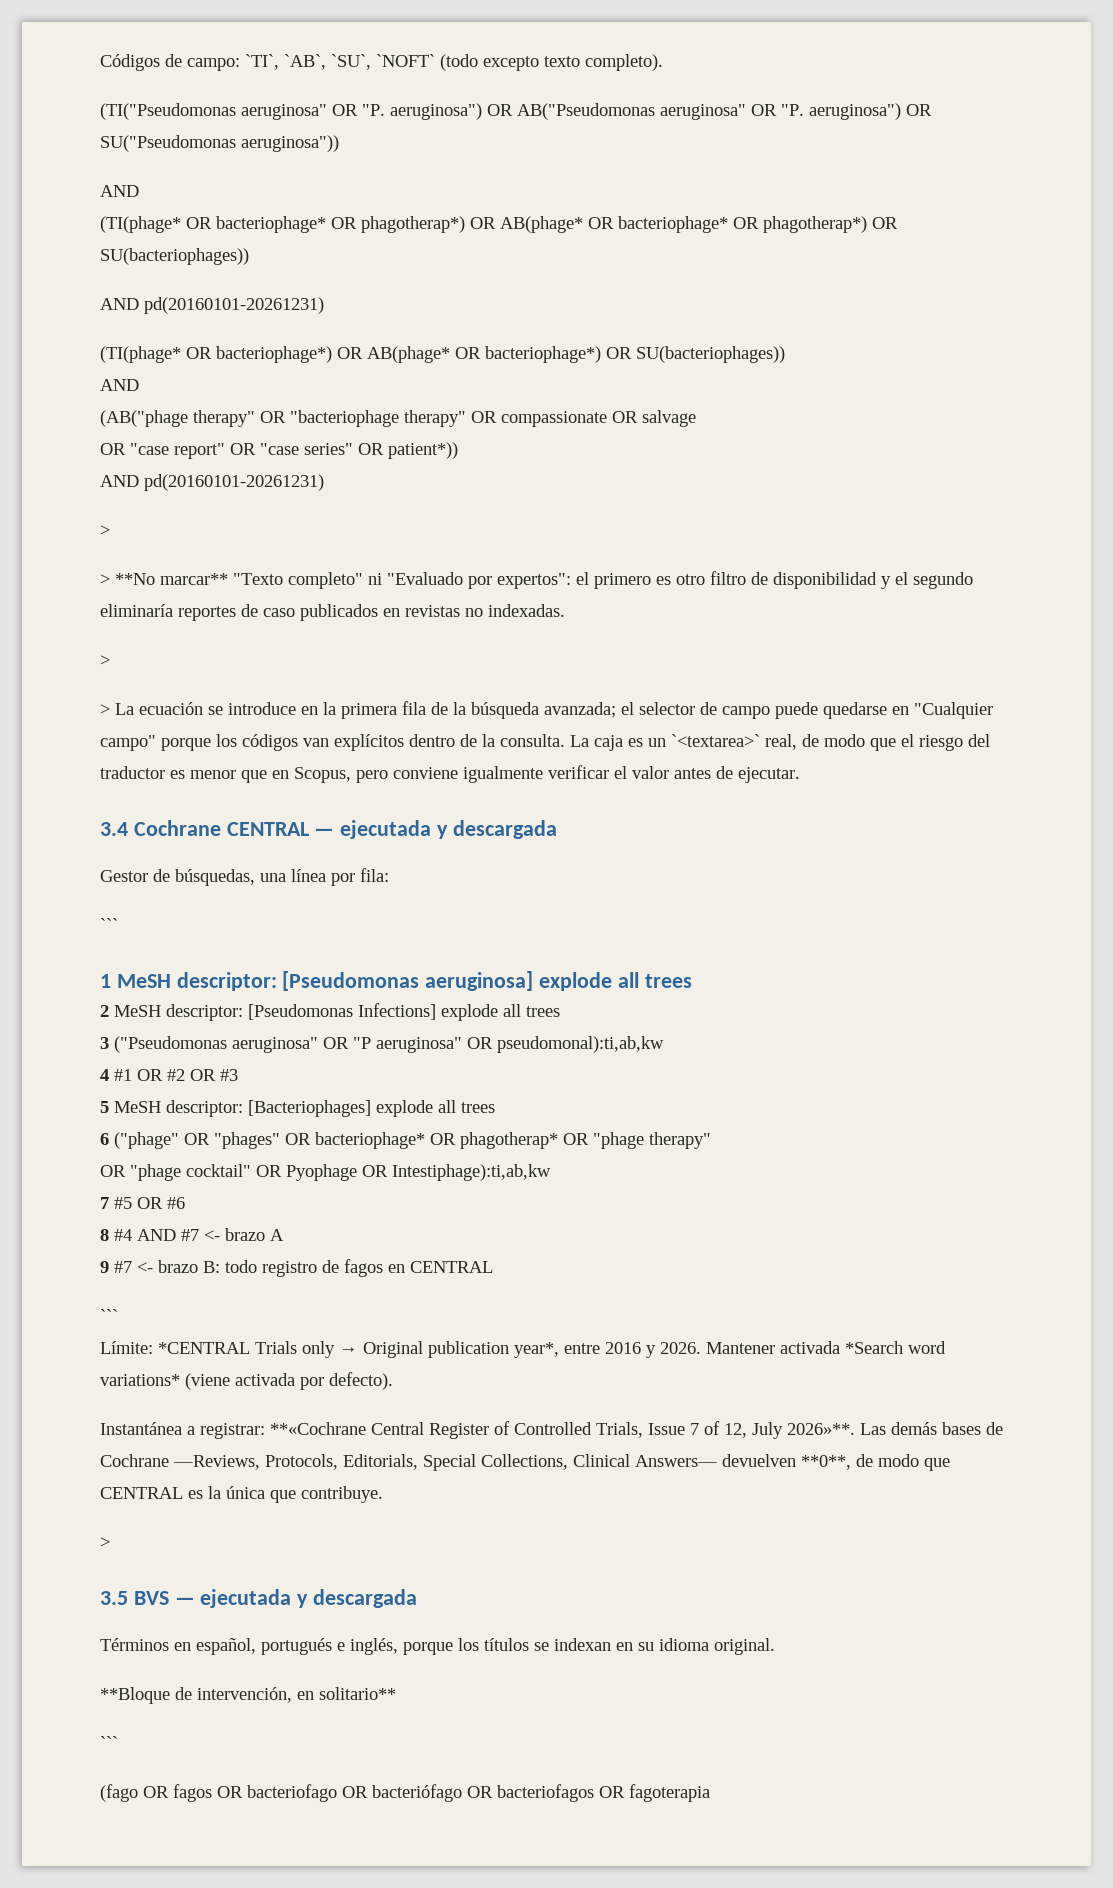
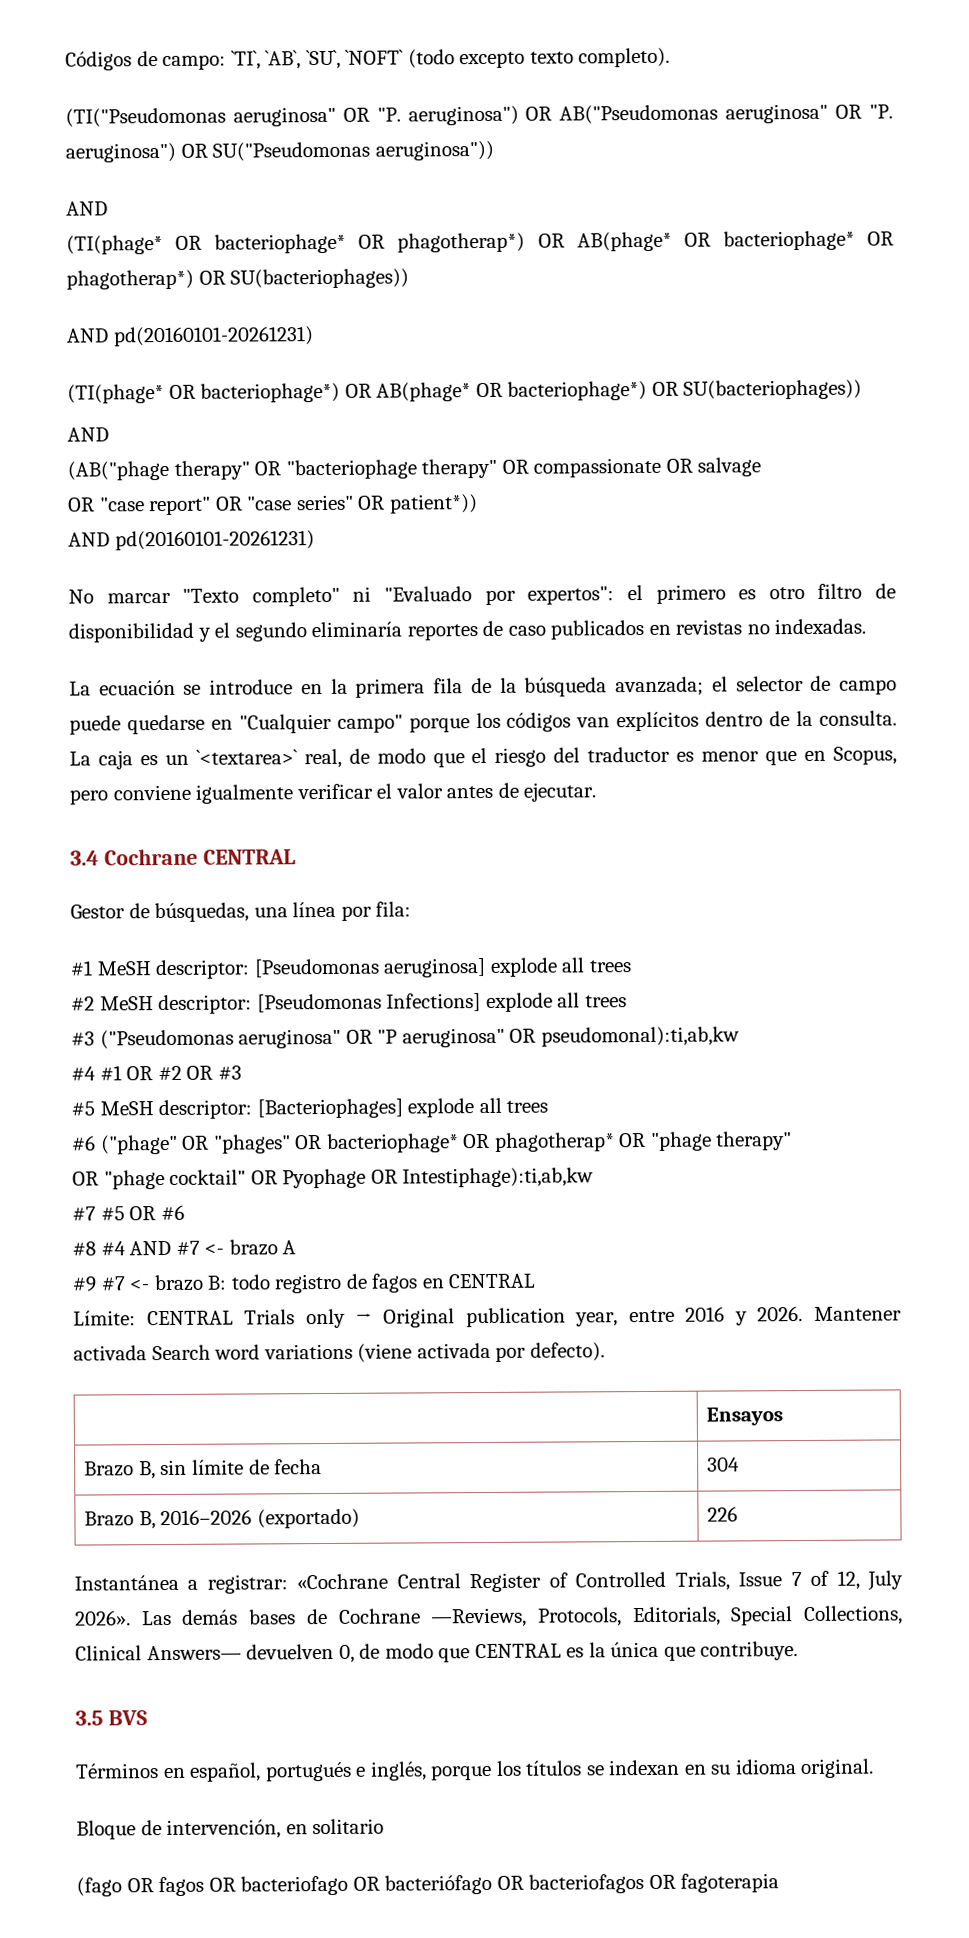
  OR "case report" OR "case series" OR patient*))
  AND pd(20160101-20261231)
- >
- > **No marcar** "Texto completo" ni "Evaluado por expertos": el primero es otro filtro de disponibilidad y el segundo eliminaría reportes de caso publicados en revistas no indexadas.
- >
- > La ecuación se introduce en la primera fila de la búsqueda avanzada; el selector de campo puede quedarse en "Cualquier campo" porque los códigos van explícitos dentro de la consulta.
+ No marcar "Texto completo" ni "Evaluado por expertos": el primero es otro filtro de disponibilidad y el segundo eliminaría reportes de caso publicados en revistas no indexadas.
+ La ecuación se introduce en la primera fila de la búsqueda avanzada; el selector de campo puede quedarse en "Cualquier campo" porque los códigos van explícitos dentro de la consulta.
- 3.4 Cochrane CENTRAL — ejecutada y descargada
+ 3.4 Cochrane CENTRAL
  Gestor de búsquedas, una línea por fila:
- ```
- 1 MeSH descriptor: [Pseudomonas aeruginosa] explode all trees
+ #1 MeSH descriptor: [Pseudomonas aeruginosa] explode all trees
- 2 MeSH descriptor: [Pseudomonas Infections] explode all trees
+ #2 MeSH descriptor: [Pseudomonas Infections] explode all trees
- 3 ("Pseudomonas aeruginosa" OR "P aeruginosa" OR pseudomonal):ti,ab,kw
+ #3 ("Pseudomonas aeruginosa" OR "P aeruginosa" OR pseudomonal):ti,ab,kw
- 4 #1 OR #2 OR #3
+ #4 #1 OR #2 OR #3
- 5 MeSH descriptor: [Bacteriophages] explode all trees
+ #5 MeSH descriptor: [Bacteriophages] explode all trees
- 6 ("phage" OR "phages" OR bacteriophage* OR phagotherap* OR "phage therapy"
+ #6 ("phage" OR "phages" OR bacteriophage* OR phagotherap* OR "phage therapy"
- 7 #5 OR #6
+ #7 #5 OR #6
- 8 #4 AND #7 <- brazo A
+ #8 #4 AND #7 <- brazo A
- 9 #7 <- brazo B: todo registro de fagos en CENTRAL
- ```
+ #9 #7 <- brazo B: todo registro de fagos en CENTRAL
- Límite: *CENTRAL Trials only → Original publication year*, entre 2016 y 2026.
+ Límite: CENTRAL Trials only → Original publication year, entre 2016 y 2026.
- Mantener activada *Search word variations* (viene activada por defecto).
+ Mantener activada Search word variations (viene activada por defecto).
+ | Ensayos
+ Brazo B, sin límite de fecha | 304
+ Brazo B, 2016–2026 (exportado) | 226
- Instantánea a registrar: **«Cochrane Central Register of Controlled Trials, Issue 7 of 12, July 2026»**.
+ Instantánea a registrar: «Cochrane Central Register of Controlled Trials, Issue 7 of 12, July 2026».
- Las demás bases de Cochrane —Reviews, Protocols, Editorials, Special Collections, Clinical Answers— devuelven **0**, de modo que CENTRAL es la única que contribuye.
- >
+ Las demás bases de Cochrane —Reviews, Protocols, Editorials, Special Collections, Clinical Answers— devuelven 0, de modo que CENTRAL es la única que contribuye.
- 3.5 BVS — ejecutada y descargada
+ 3.5 BVS
- **Bloque de intervención, en solitario**
- ```
+ Bloque de intervención, en solitario

